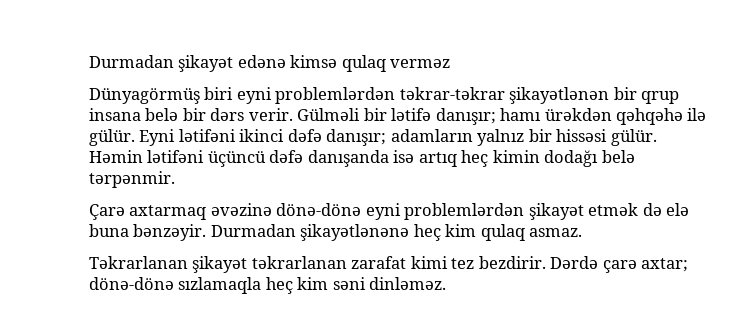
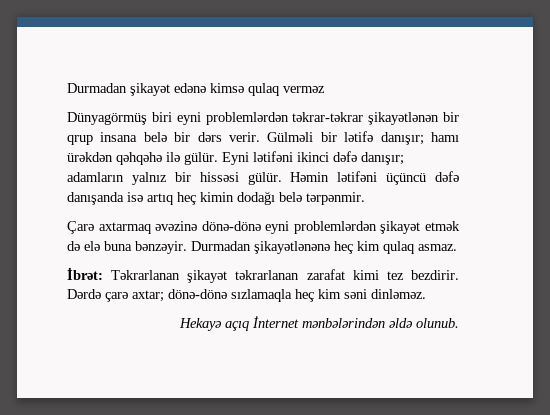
- Təkrarlanan şikayət təkrarlanan zarafat kimi tez bezdirir.
+ İbrət: Təkrarlanan şikayət təkrarlanan zarafat kimi tez bezdirir.
+ Hekayə açıq İnternet mənbələrindən əldə olunub.

